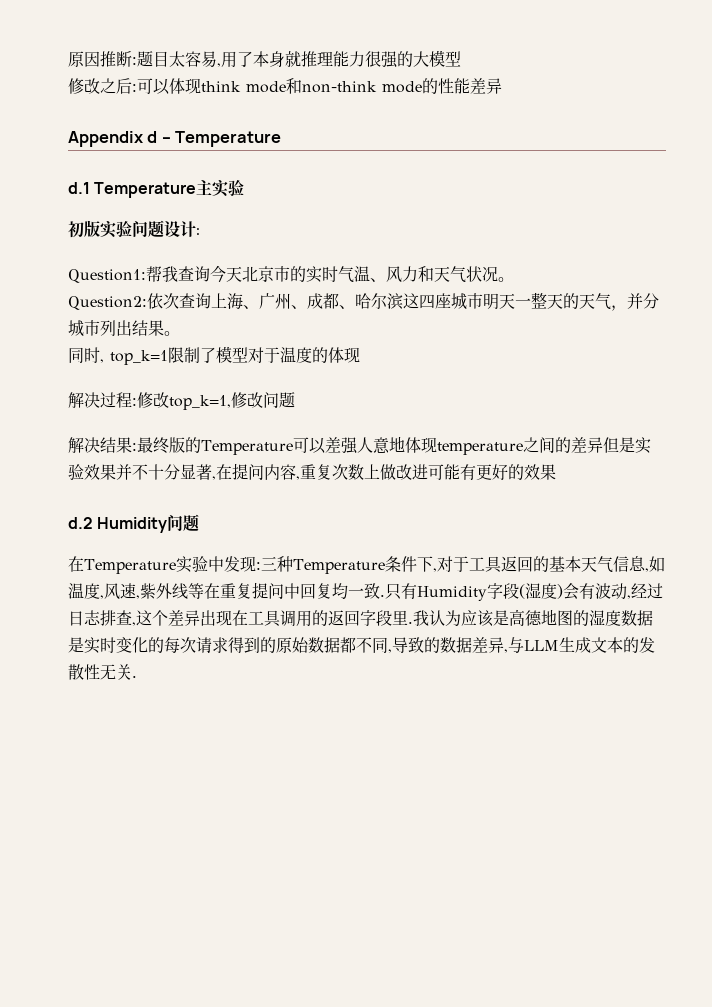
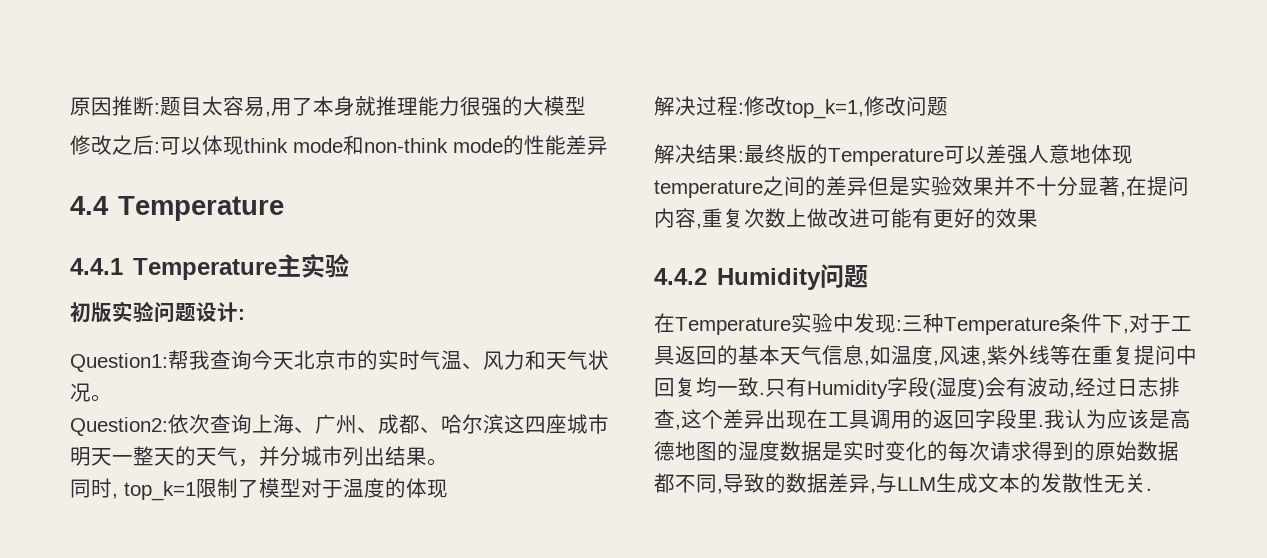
- Appendix d – Temperature
+ 4.4 Temperature
- d.1 Temperature主实验
+ 4.4.1 Temperature主实验
- d.2 Humidity问题
+ 4.4.2 Humidity问题

